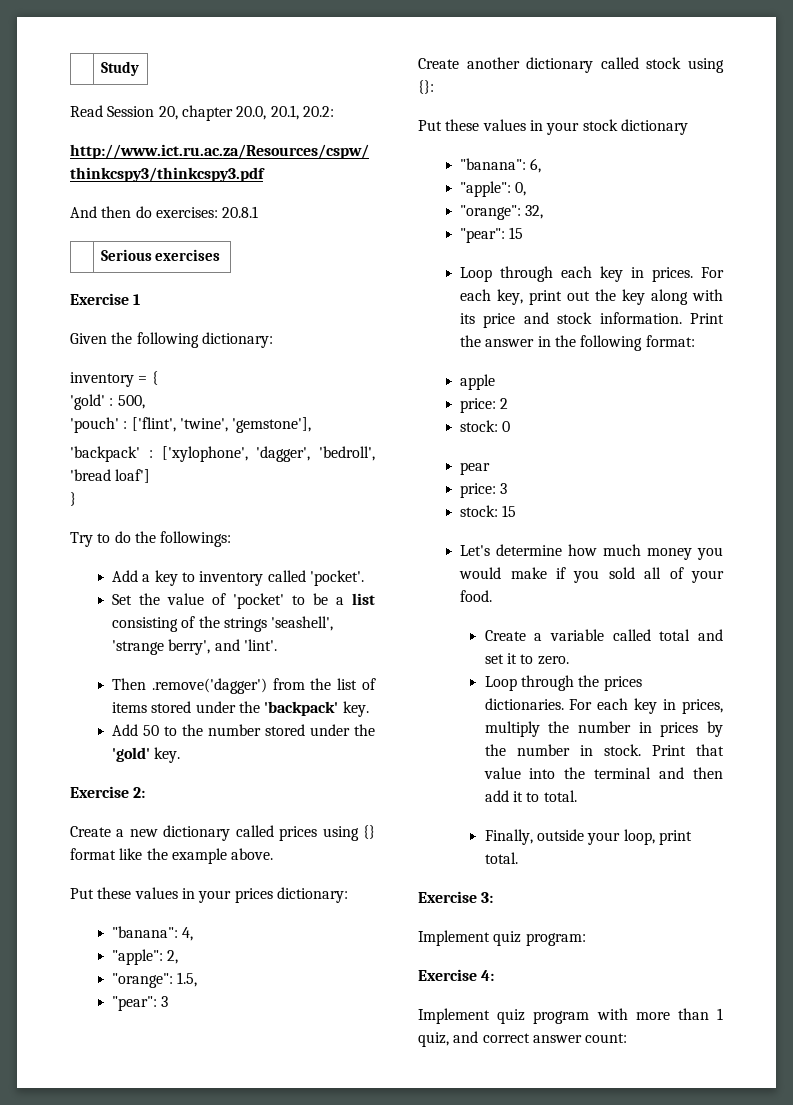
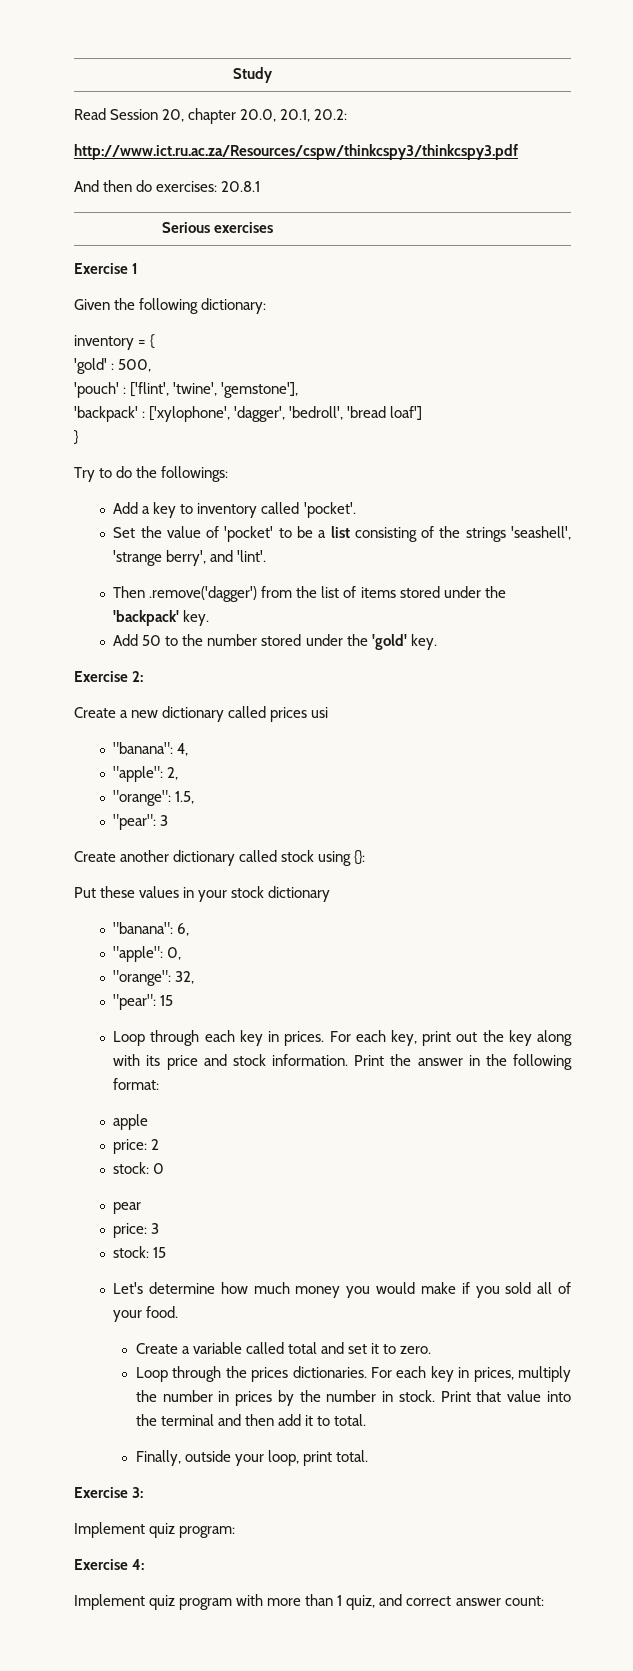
- Create a new dictionary called prices using {} format like the example above.
- Put these values in your prices dictionary:
+ Create a new dictionary called prices usi

